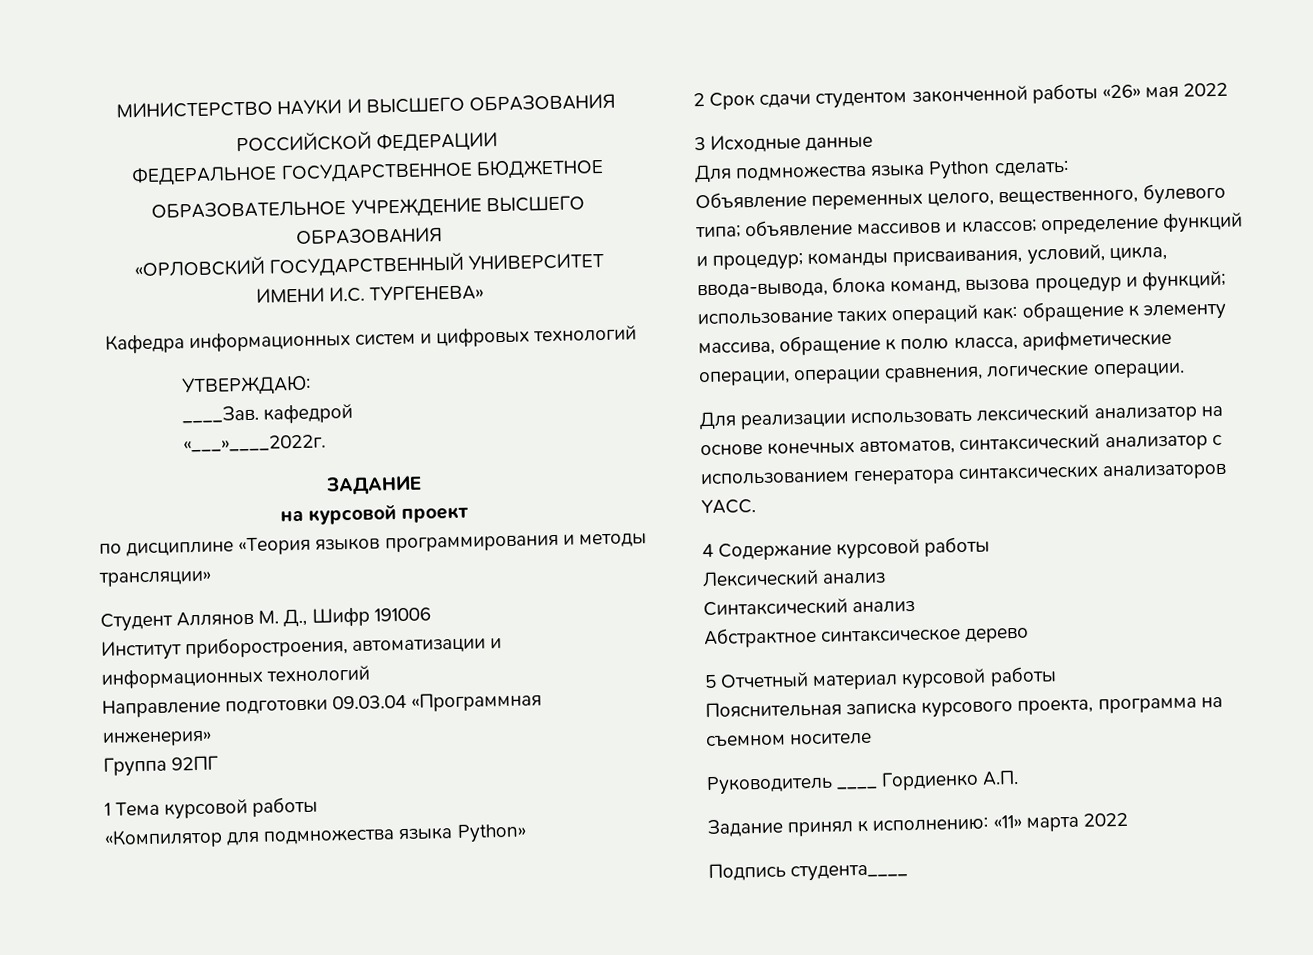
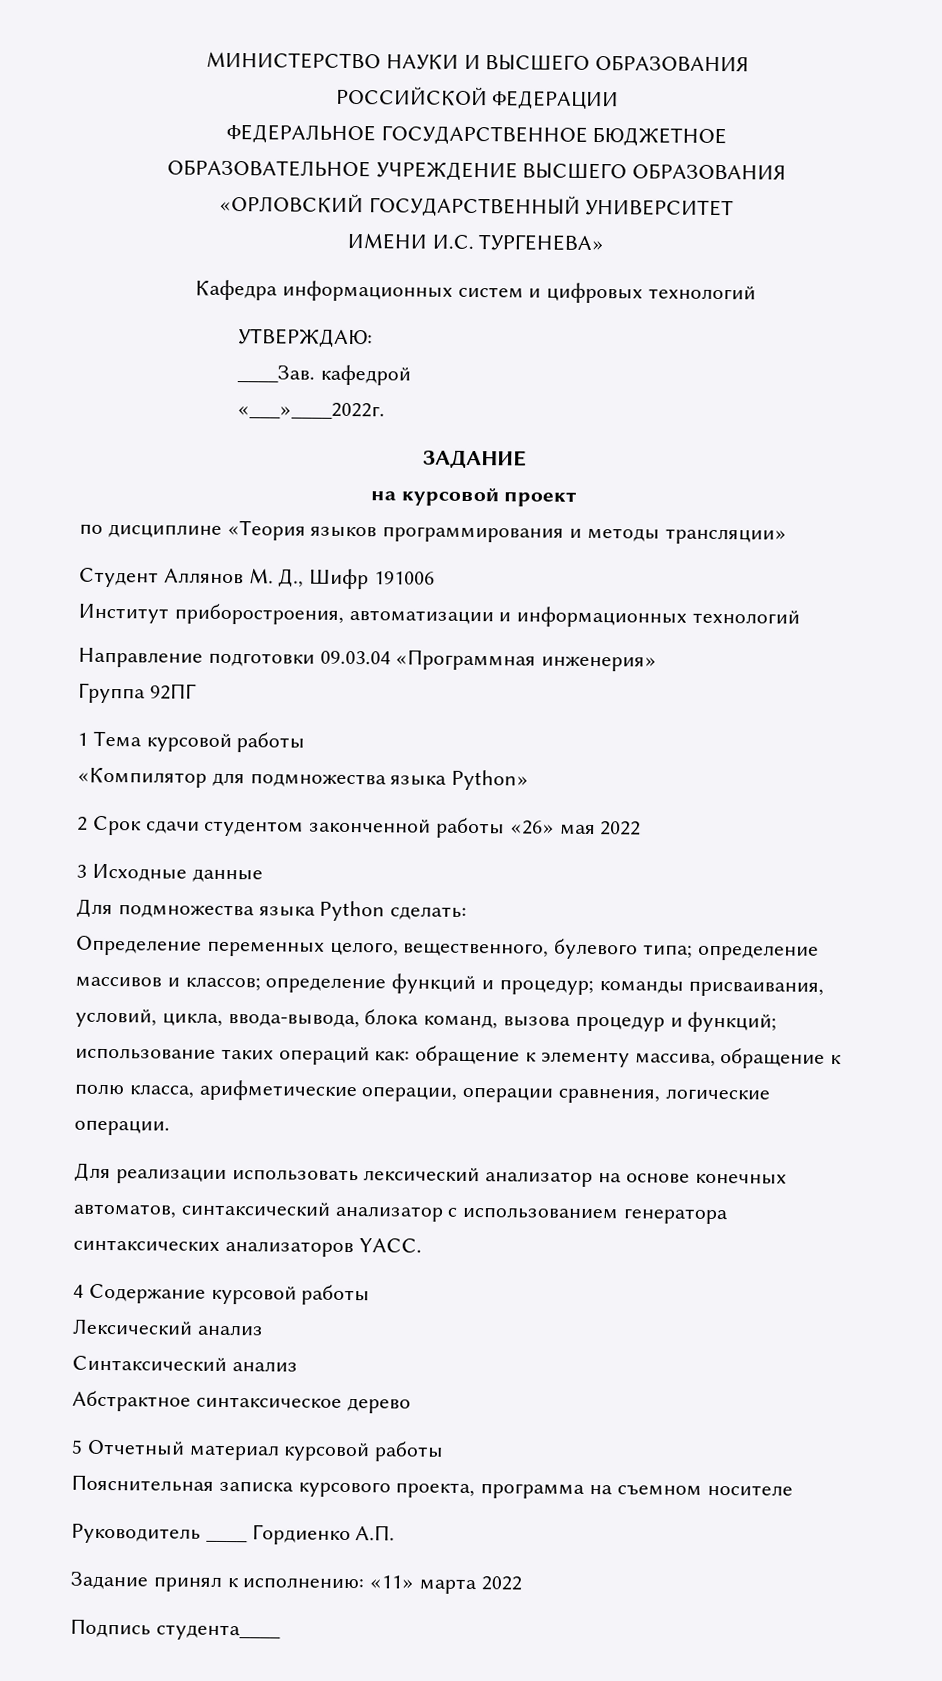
- Объявление переменных целого, вещественного, булевого типа; объявление массивов и классов; определение функций и процедур; команды присваивания, условий, цикла, ввода-вывода, блока команд, вызова процедур и функций; использование таких операций как: обращение к элементу массива, обращение к полю класса, арифметические операции, операции сравнения, логические операции.
+ Определение переменных целого, вещественного, булевого типа; определение массивов и классов; определение функций и процедур; команды присваивания, условий, цикла, ввода-вывода, блока команд, вызова процедур и функций; использование таких операций как: обращение к элементу массива, обращение к полю класса, арифметические операции, операции сравнения, логические операции.

